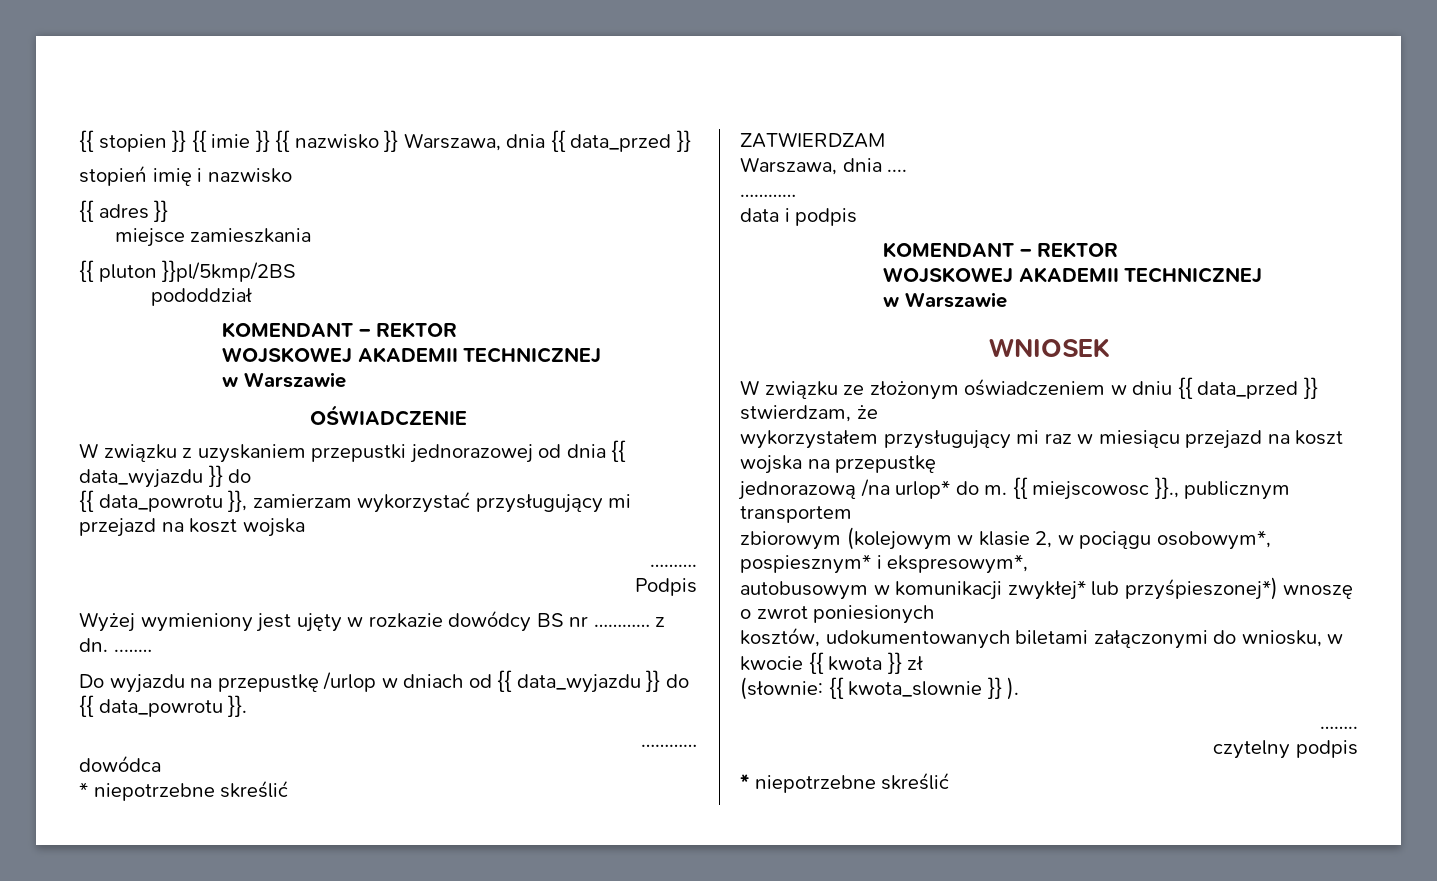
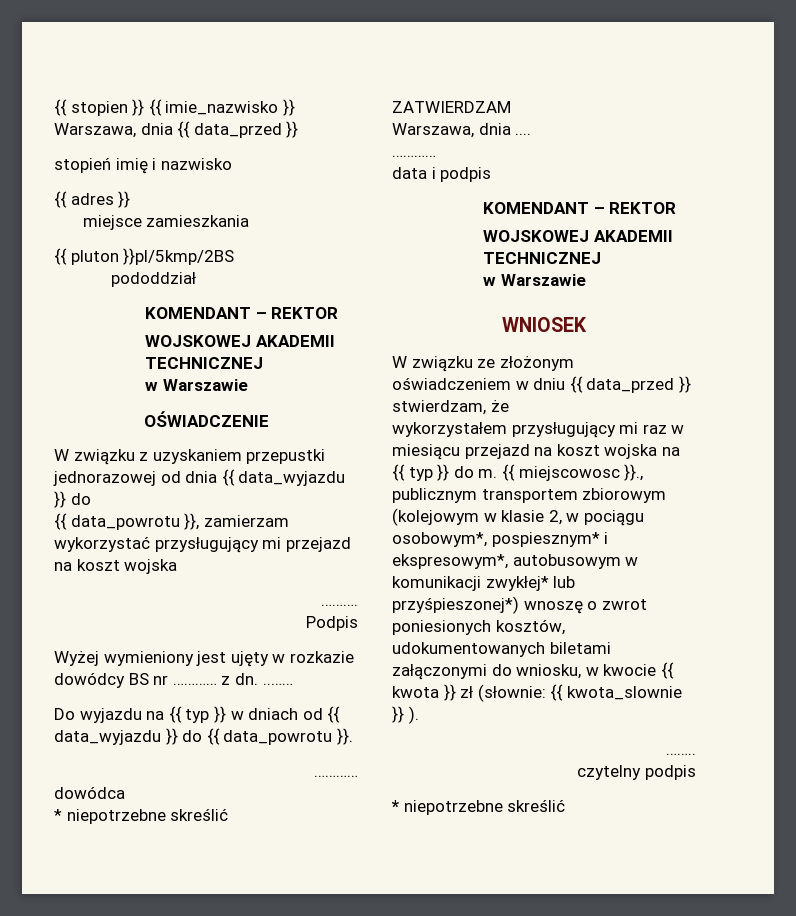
- {{ stopien }} {{ imie }} {{ nazwisko }} Warszawa, dnia {{ data_przed }}
+ {{ stopien }} {{ imie_nazwisko }} Warszawa, dnia {{ data_przed }}
- Do wyjazdu na przepustkę /urlop w dniach od {{ data_wyjazdu }} do {{ data_powrotu }}.
+ Do wyjazdu na {{ typ }} w dniach od {{ data_wyjazdu }} do {{ data_powrotu }}.
- wykorzystałem przysługujący mi raz w miesiącu przejazd na koszt wojska na przepustkę
- jednorazową /na urlop* do m.
+ wykorzystałem przysługujący mi raz w miesiącu przejazd na koszt wojska na {{ typ }} do m.
- {{ miejscowosc }}., publicznym transportem
- zbiorowym (kolejowym w klasie 2, w pociągu osobowym*, pospiesznym* i ekspresowym*,
- autobusowym w komunikacji zwykłej* lub przyśpieszonej*) wnoszę o zwrot poniesionych
- kosztów, udokumentowanych biletami załączonymi do wniosku, w kwocie {{ kwota }} zł
- (słownie: {{ kwota_slownie }} ).
+ {{ miejscowosc }}., publicznym transportem zbiorowym (kolejowym w klasie 2, w pociągu osobowym*, pospiesznym* i ekspresowym*, autobusowym w komunikacji zwykłej* lub przyśpieszonej*) wnoszę o zwrot poniesionych kosztów, udokumentowanych biletami załączonymi do wniosku, w kwocie {{ kwota }} zł (słownie: {{ kwota_slownie }} ).

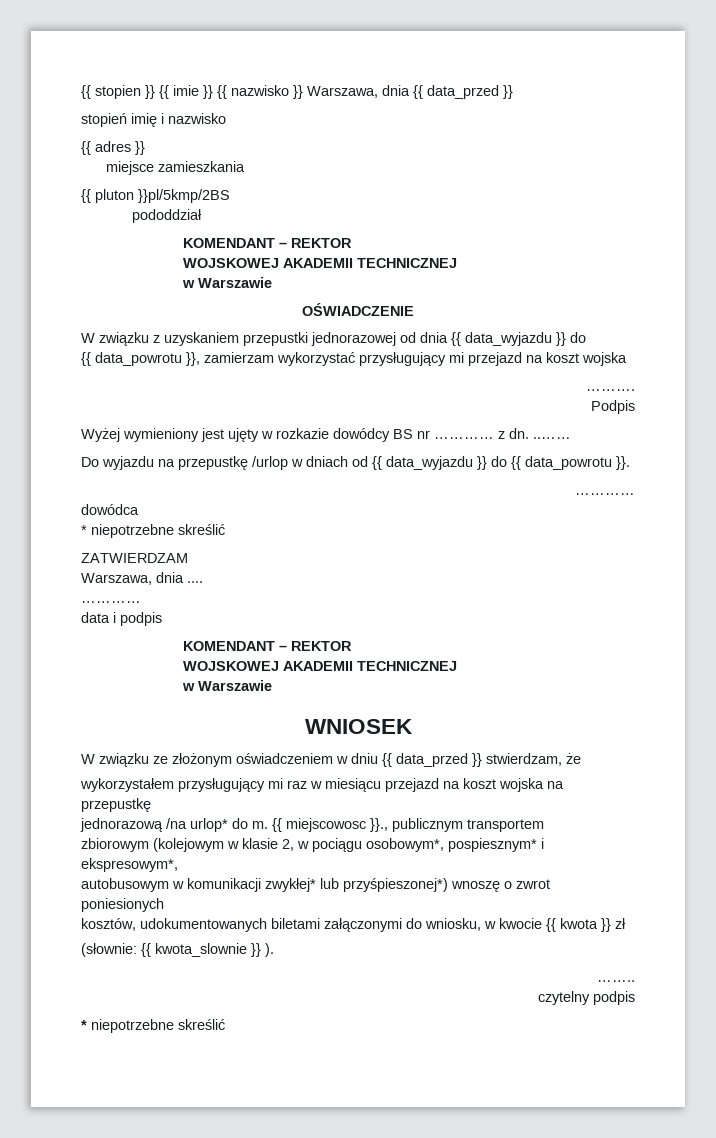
- {{ stopien }} {{ imie_nazwisko }} Warszawa, dnia {{ data_przed }}
+ {{ stopien }} {{ imie }} {{ nazwisko }} Warszawa, dnia {{ data_przed }}
- Do wyjazdu na {{ typ }} w dniach od {{ data_wyjazdu }} do {{ data_powrotu }}.
+ Do wyjazdu na przepustkę /urlop w dniach od {{ data_wyjazdu }} do {{ data_powrotu }}.
- wykorzystałem przysługujący mi raz w miesiącu przejazd na koszt wojska na {{ typ }} do m.
+ wykorzystałem przysługujący mi raz w miesiącu przejazd na koszt wojska na przepustkę
+ jednorazową /na urlop* do m.
- {{ miejscowosc }}., publicznym transportem zbiorowym (kolejowym w klasie 2, w pociągu osobowym*, pospiesznym* i ekspresowym*, autobusowym w komunikacji zwykłej* lub przyśpieszonej*) wnoszę o zwrot poniesionych kosztów, udokumentowanych biletami załączonymi do wniosku, w kwocie {{ kwota }} zł (słownie: {{ kwota_slownie }} ).
+ {{ miejscowosc }}., publicznym transportem
+ zbiorowym (kolejowym w klasie 2, w pociągu osobowym*, pospiesznym* i ekspresowym*,
+ autobusowym w komunikacji zwykłej* lub przyśpieszonej*) wnoszę o zwrot poniesionych
+ kosztów, udokumentowanych biletami załączonymi do wniosku, w kwocie {{ kwota }} zł
+ (słownie: {{ kwota_slownie }} ).

